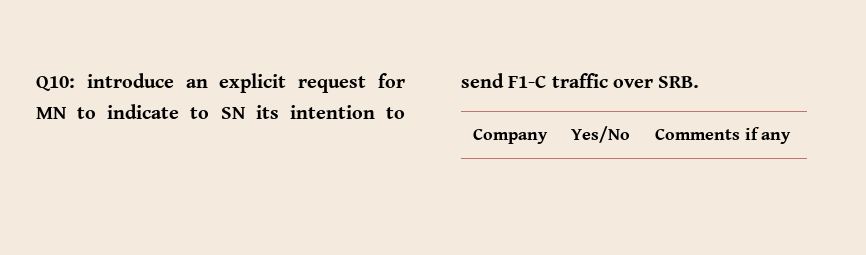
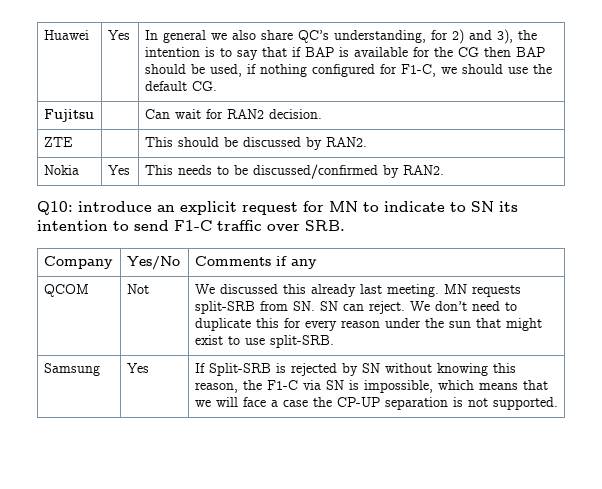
+ Huawei | Yes | In general we also share QC’s understanding, for 2) and 3), the intention is to say that if BAP is available for the CG then BAP should be used, if nothing configured for F1-C, we should use the default CG.
+ Fujitsu | | Can wait for RAN2 decision.
+ ZTE | | This should be discussed by RAN2.
+ Nokia | Yes | This needs to be discussed/confirmed by RAN2.
+ QCOM | Not | We discussed this already last meeting. MN requests split-SRB from SN. SN can reject. We don’t need to duplicate this for every reason under the sun that might exist to use split-SRB.
+ Samsung | Yes | If Split-SRB is rejected by SN without knowing this reason, the F1-C via SN is impossible, which means that we will face a case the CP-UP separation is not supported.

